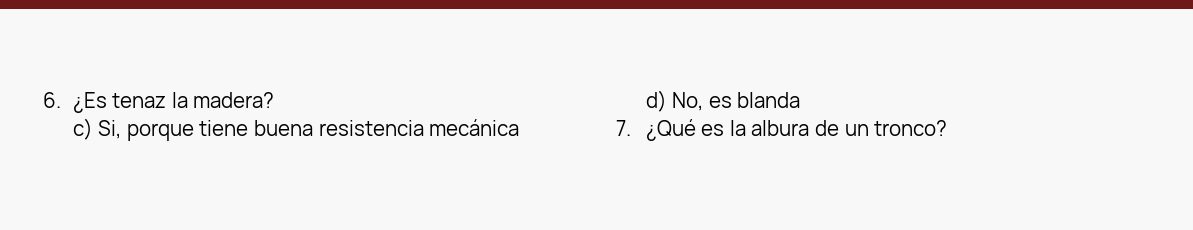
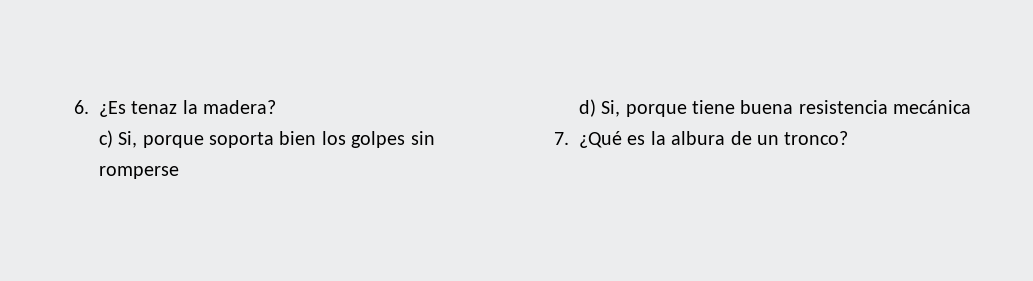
- c) Si, porque tiene buena resistencia mecánica
+ c) Si, porque soporta bien los golpes sin romperse
+ d) Si, porque tiene buena resistencia mecánica
- d) No, es blanda

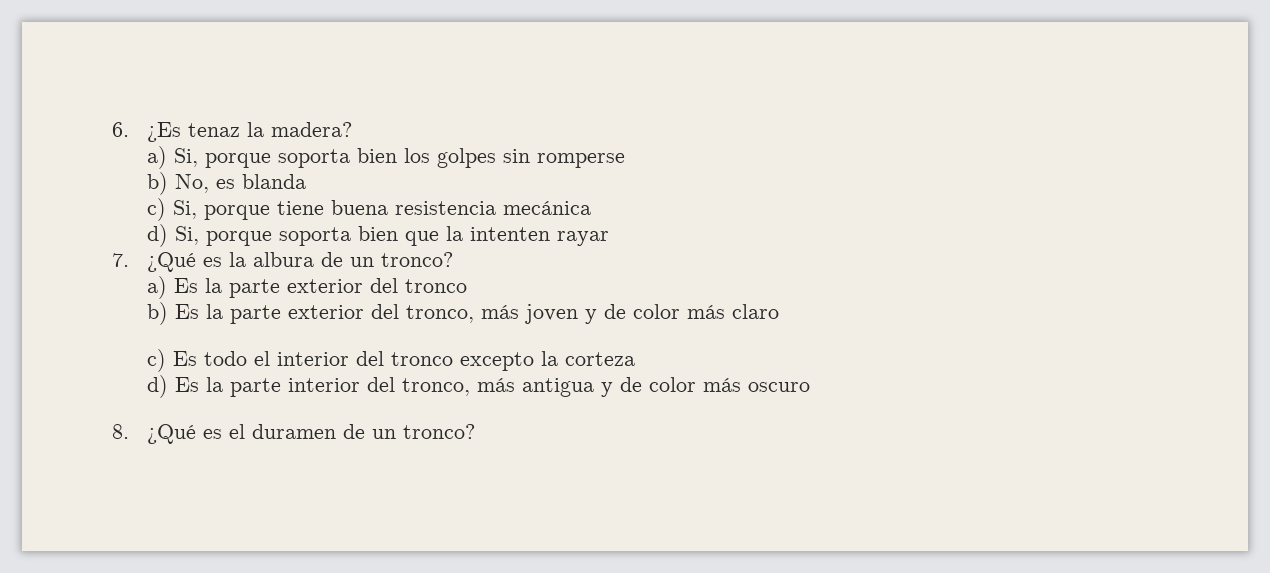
- c) Si, porque soporta bien los golpes sin romperse
+ a) Si, porque soporta bien los golpes sin romperse
- d) Si, porque tiene buena resistencia mecánica
+ b) No, es blanda
+ c) Si, porque tiene buena resistencia mecánica
+ d) Si, porque soporta bien que la intenten rayar
+ a) Es la parte exterior del tronco
+ b) Es la parte exterior del tronco, más joven y de color más claro
+ c) Es todo el interior del tronco excepto la corteza
+ d) Es la parte interior del tronco, más antigua y de color más oscuro
+ 8. ¿Qué es el duramen de un tronco?

